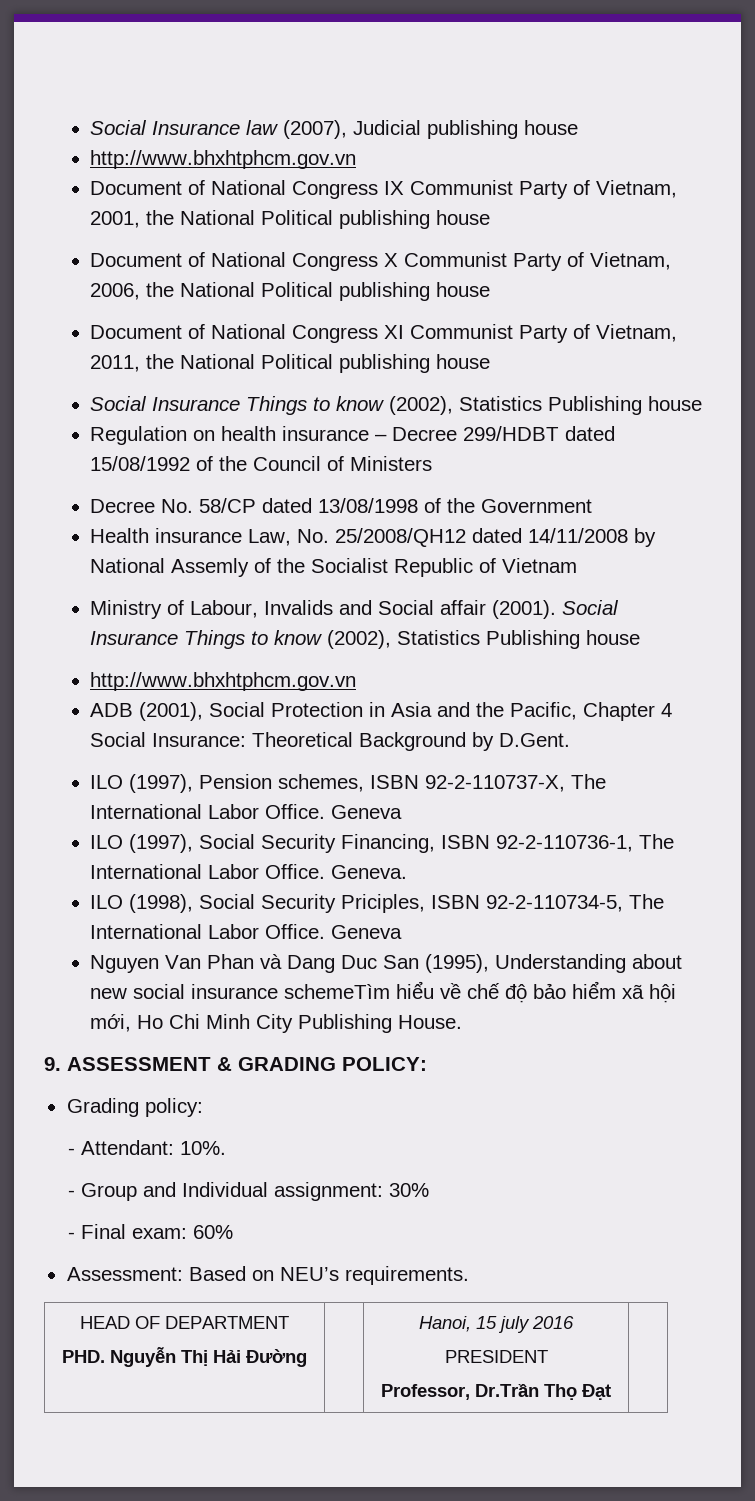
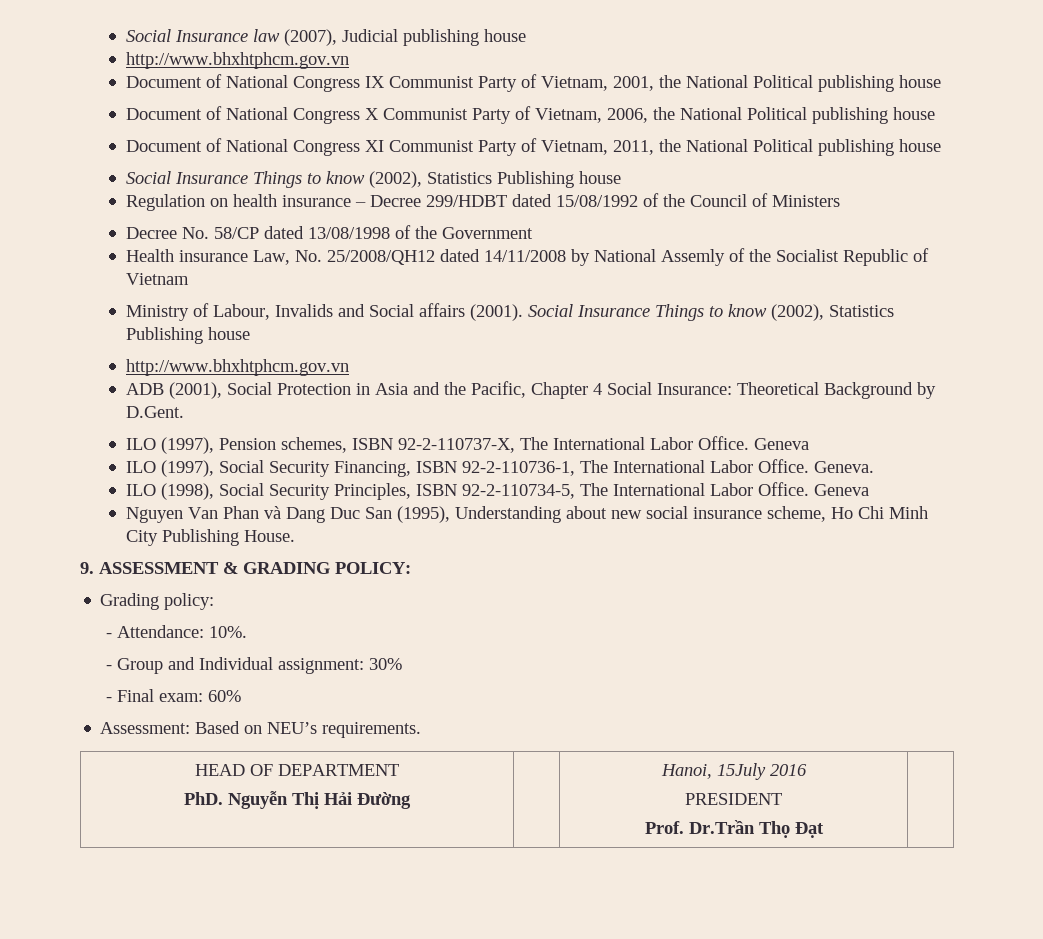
- Ministry of Labour, Invalids and Social affair (2001).
+ Ministry of Labour, Invalids and Social affairs (2001).
- ILO (1998), Social Security Priciples, ISBN 92-2-110734-5, The International Labor Office.
+ ILO (1998), Social Security Principles, ISBN 92-2-110734-5, The International Labor Office.
- Nguyen Van Phan và Dang Duc San (1995), Understanding about new social insurance schemeTìm hiểu về chế độ bảo hiểm xã hội mới, Ho Chi Minh City Publishing House.
+ Nguyen Van Phan và Dang Duc San (1995), Understanding about new social insurance scheme, Ho Chi Minh City Publishing House.
- - Attendant: 10%.
+ - Attendance: 10%.
  HEAD OF DEPARTMENT
- PHD. Nguyễn Thị Hải Đường | | Hanoi, 15 july 2016
+ PhD. Nguyễn Thị Hải Đường | | Hanoi, 15July 2016
  PRESIDENT
- Professor, Dr.Trần Thọ Đạt |
+ Prof. Dr.Trần Thọ Đạt |

